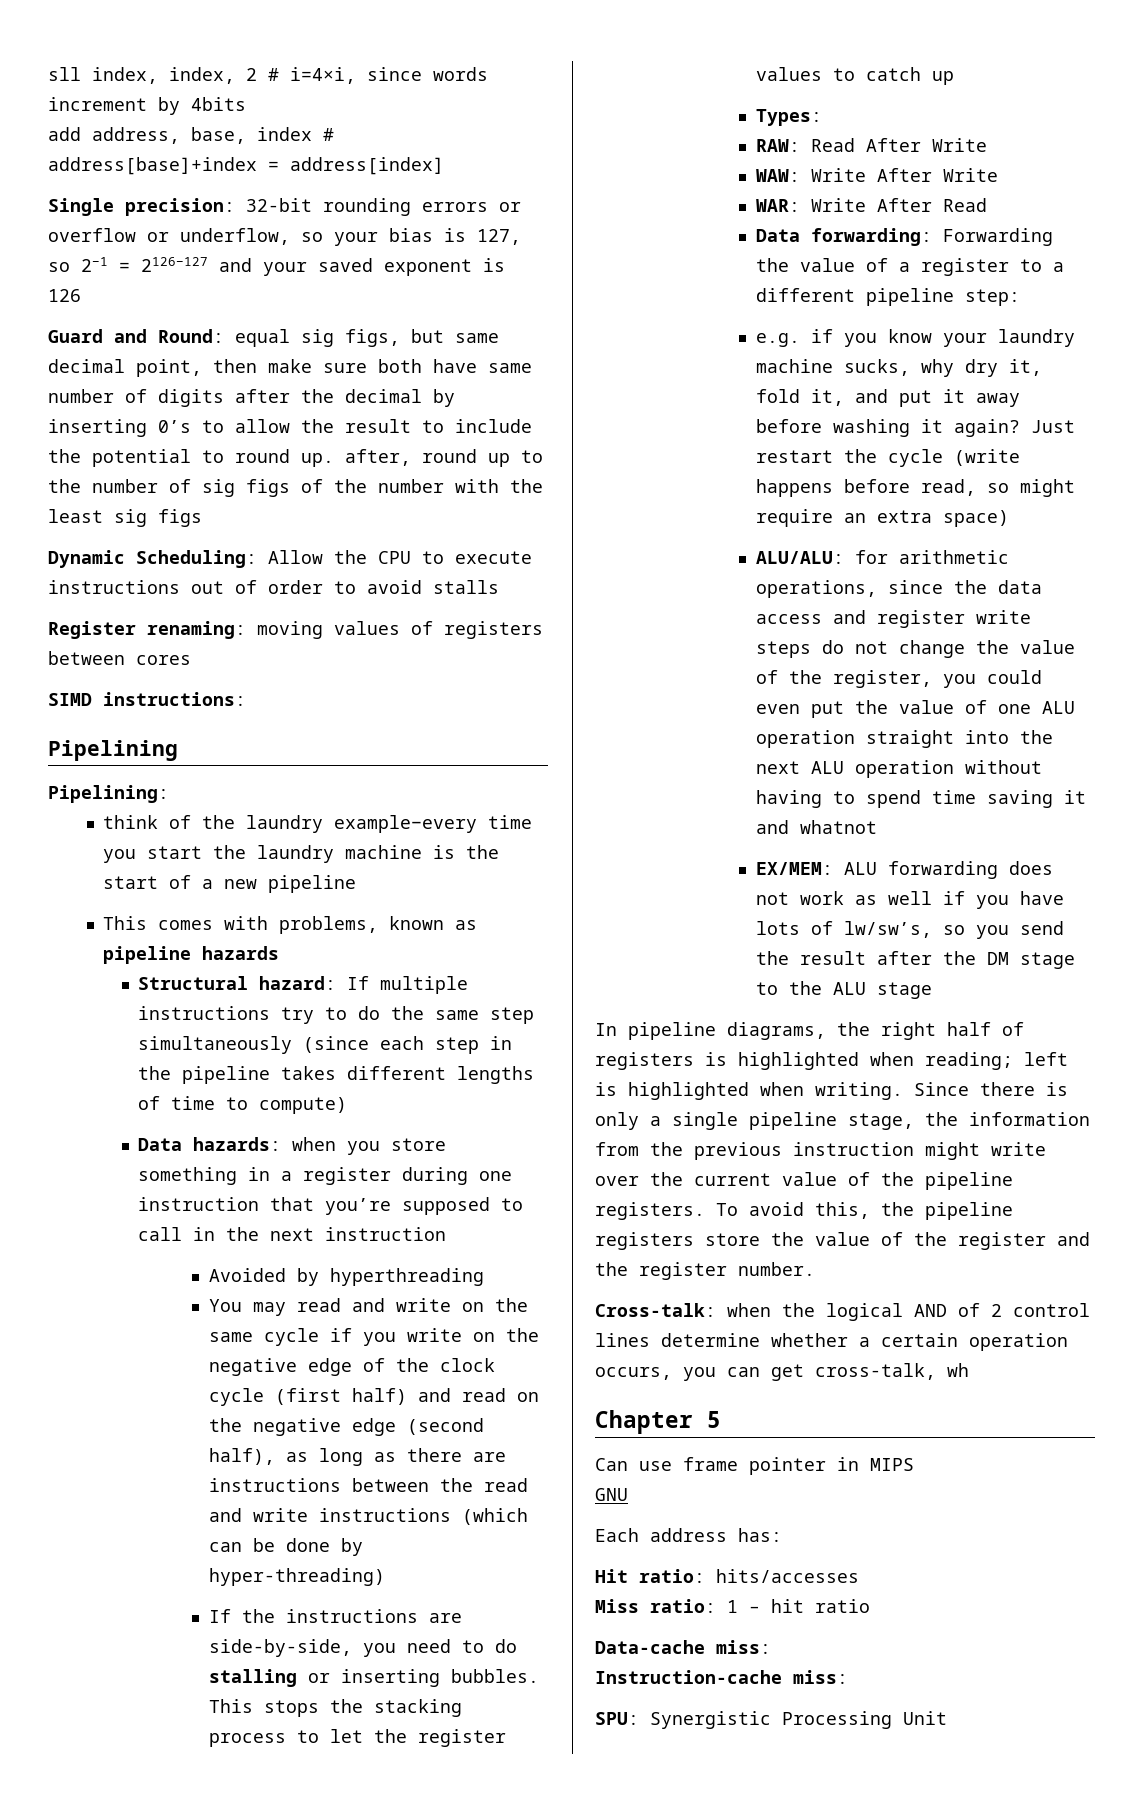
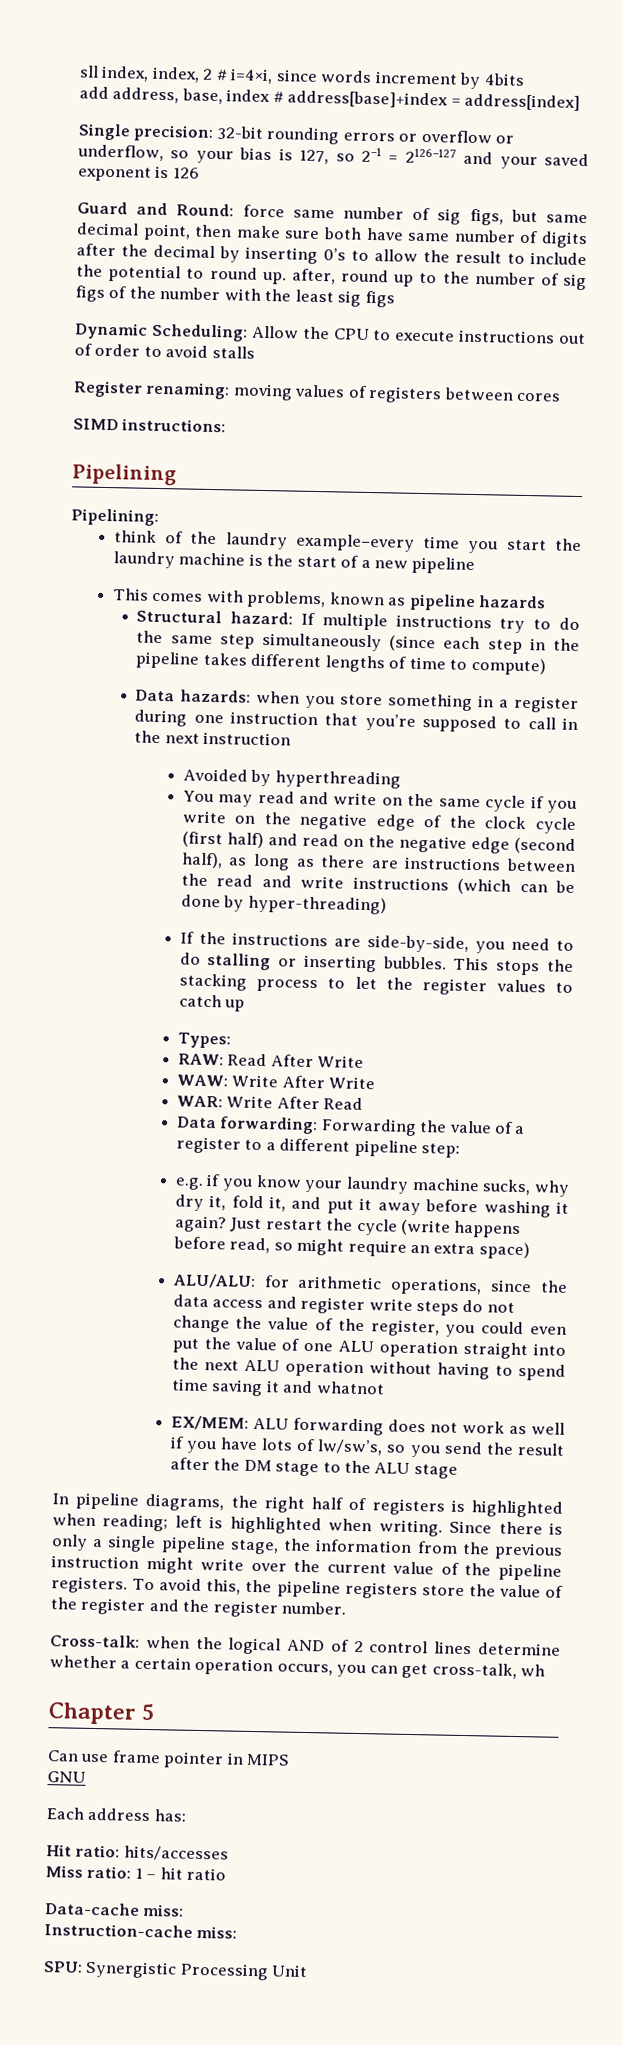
- Guard and Round: equal sig figs, but same decimal point, then make sure both have same number of digits after the decimal by inserting 0’s to allow the result to include the potential to round up. after, round up to the number of sig figs of the number with the least sig figs
+ Guard and Round: force same number of sig figs, but same decimal point, then make sure both have same number of digits after the decimal by inserting 0’s to allow the result to include the potential to round up. after, round up to the number of sig figs of the number with the least sig figs

